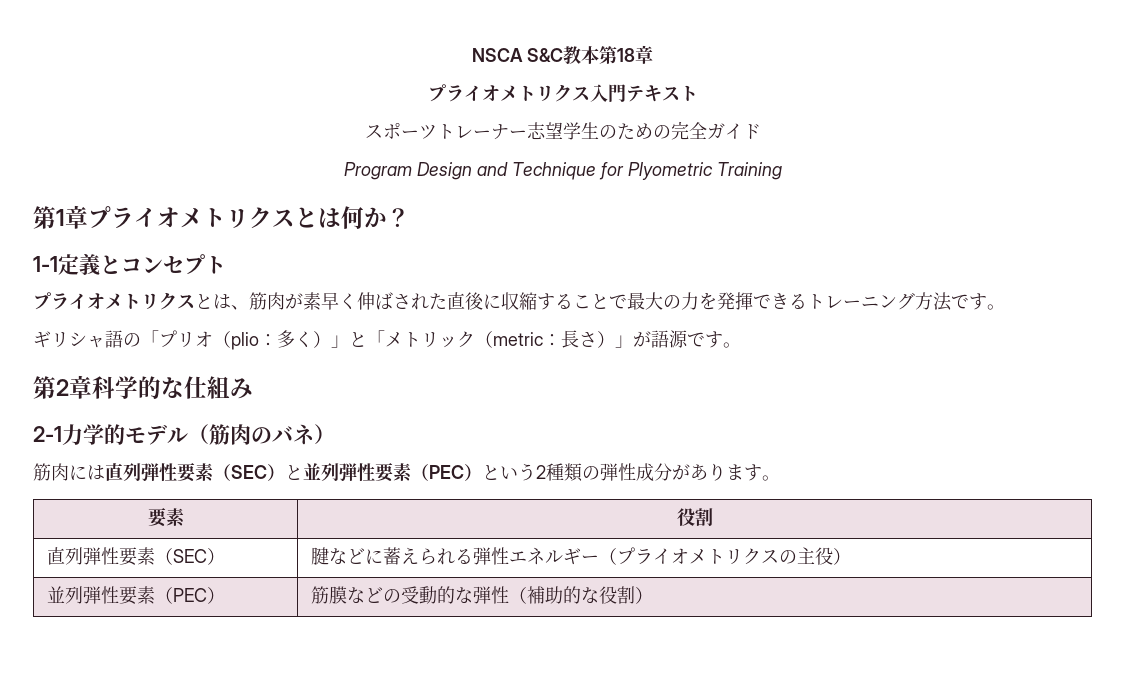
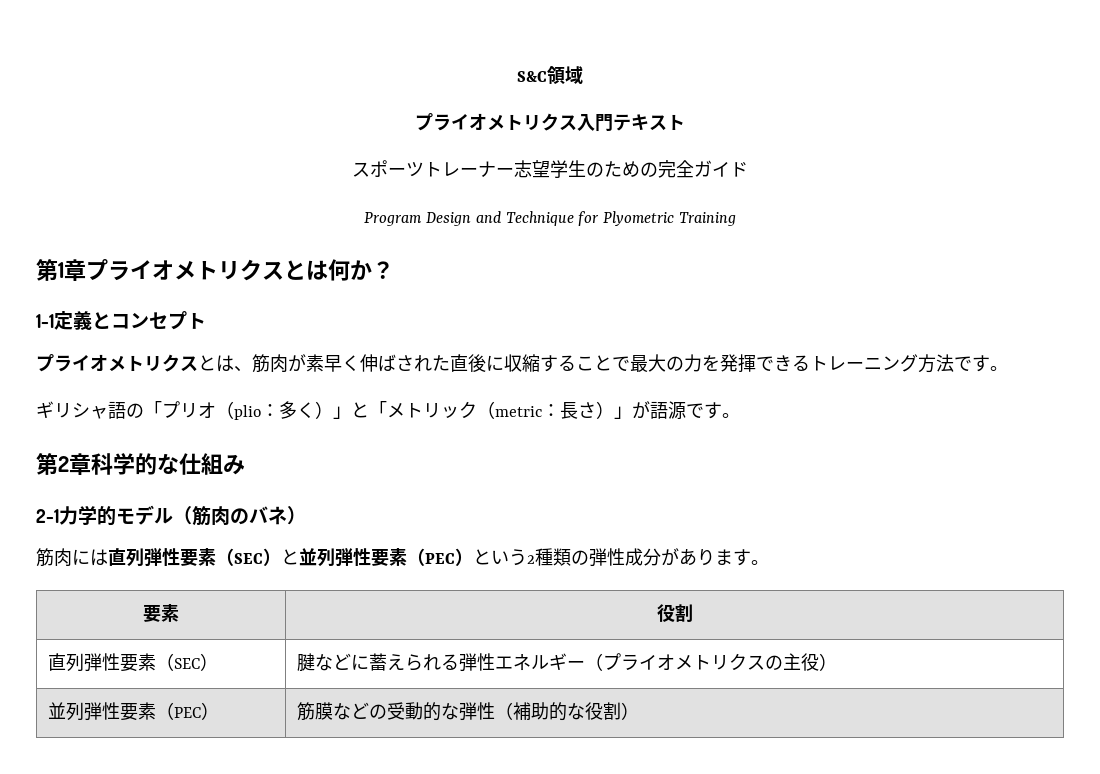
- NSCA S&C教本第18章
+ S&C領域

